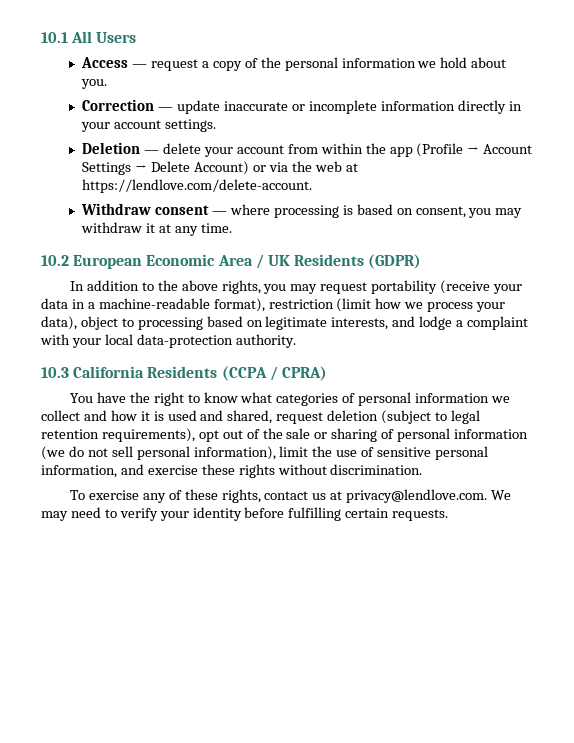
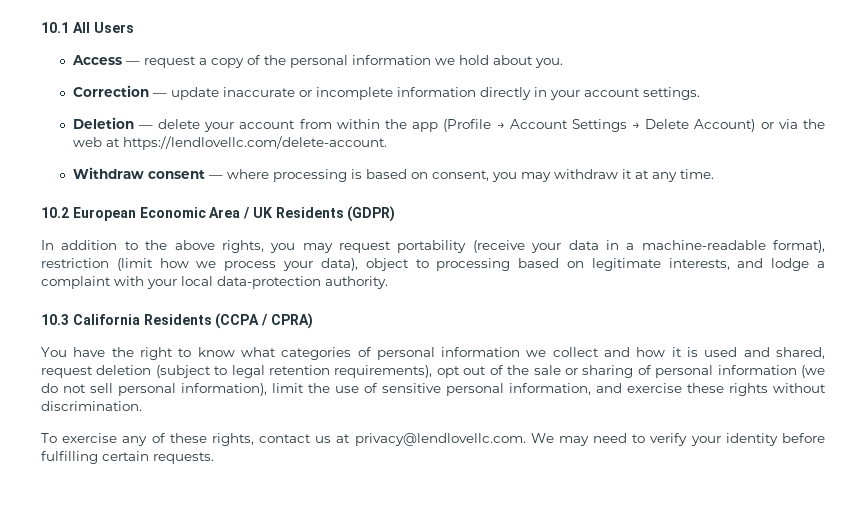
- Deletion — delete your account from within the app (Profile → Account Settings → Delete Account) or via the web at https://lendlove.com/delete-account.
+ Deletion — delete your account from within the app (Profile → Account Settings → Delete Account) or via the web at https://lendlovellc.com/delete-account.
- To exercise any of these rights, contact us at privacy@lendlove.com. We may need to verify your identity before fulfilling certain requests.
+ To exercise any of these rights, contact us at privacy@lendlovellc.com. We may need to verify your identity before fulfilling certain requests.

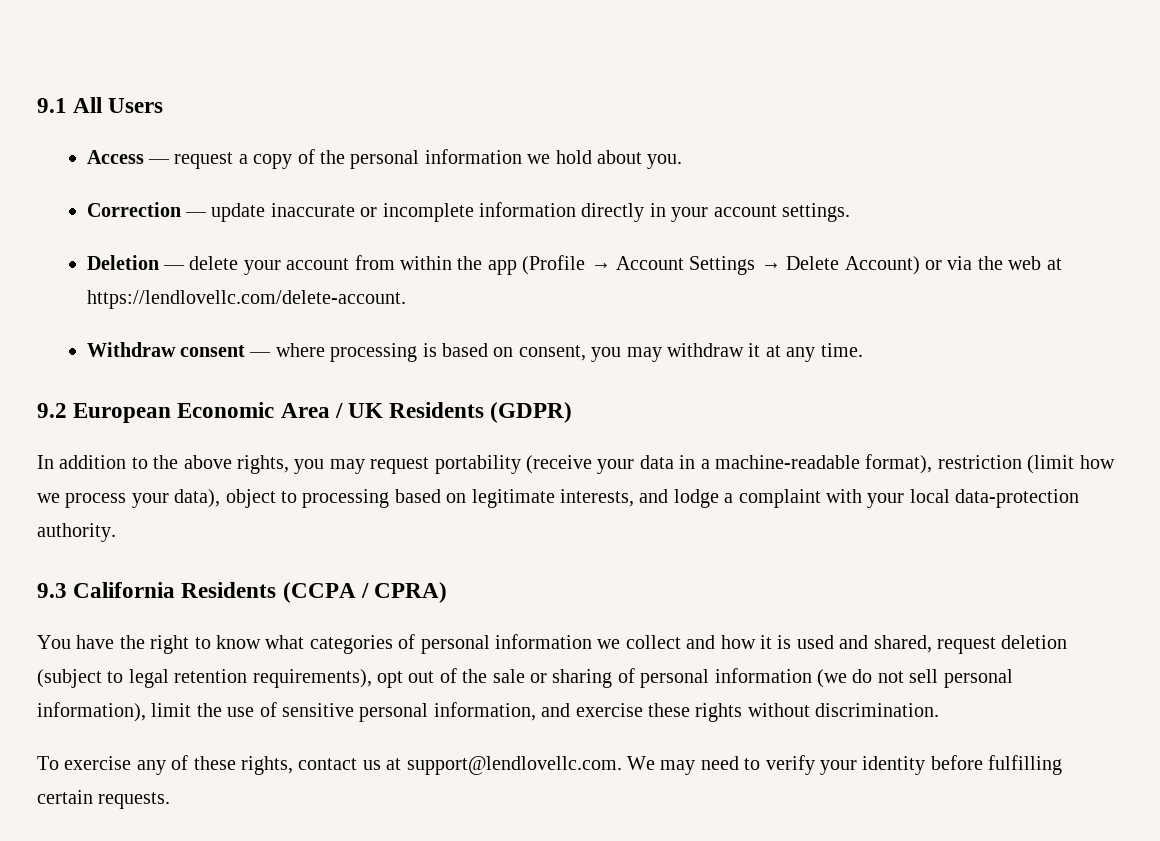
- 10.1 All Users
+ 9.1 All Users
- 10.2 European Economic Area / UK Residents (GDPR)
+ 9.2 European Economic Area / UK Residents (GDPR)
- 10.3 California Residents (CCPA / CPRA)
+ 9.3 California Residents (CCPA / CPRA)
- To exercise any of these rights, contact us at privacy@lendlovellc.com. We may need to verify your identity before fulfilling certain requests.
+ To exercise any of these rights, contact us at support@lendlovellc.com. We may need to verify your identity before fulfilling certain requests.

